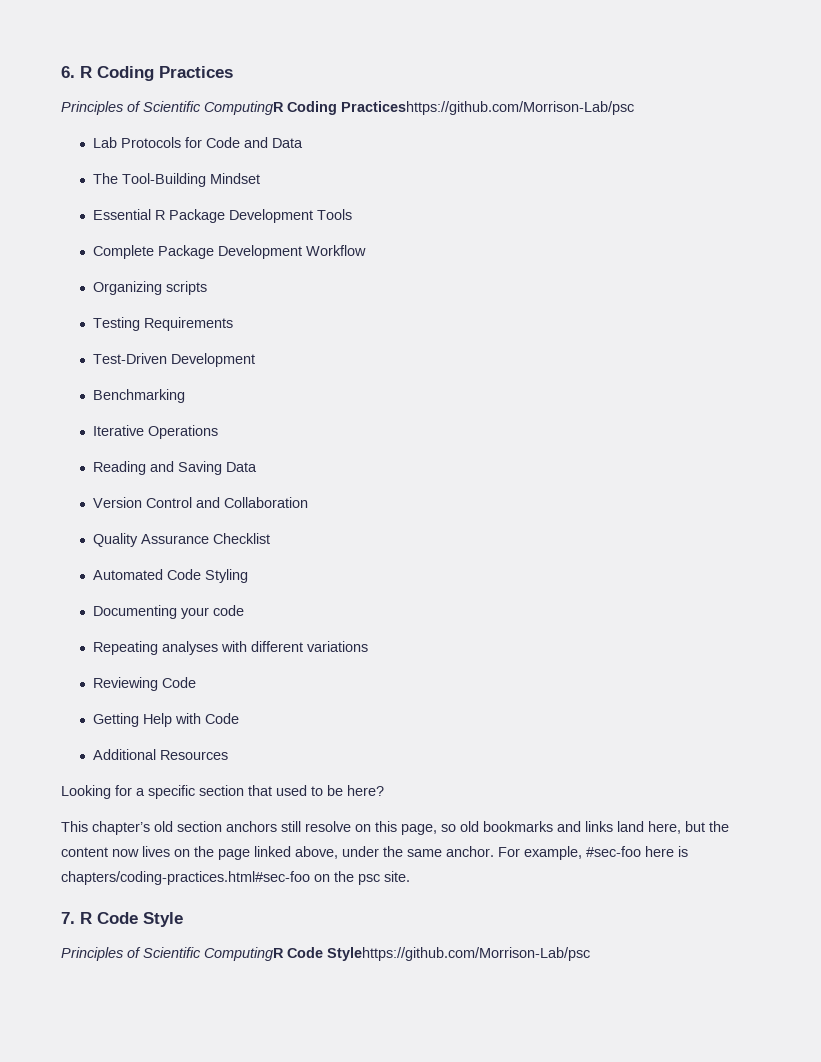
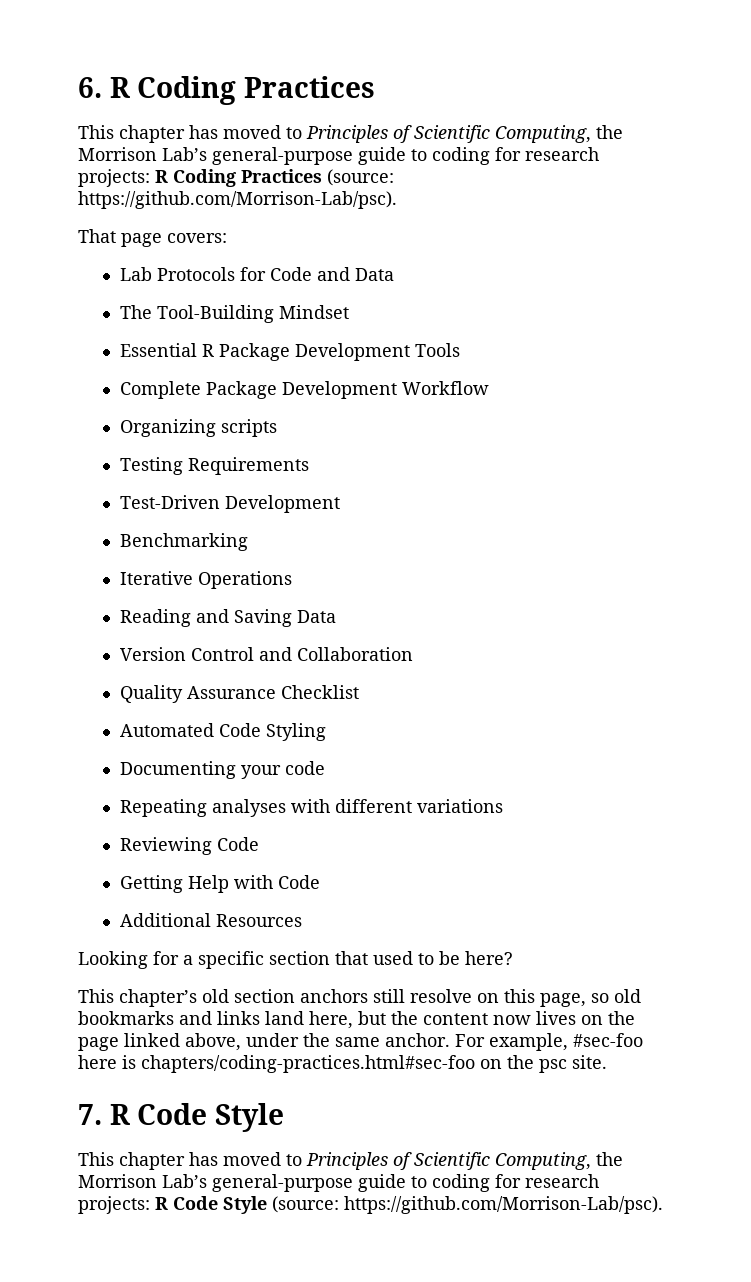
- Principles of Scientific ComputingR Coding Practiceshttps://github.com/Morrison-Lab/psc
+ This chapter has moved to Principles of Scientific Computing, the Morrison Lab’s general-purpose guide to coding for research projects: R Coding Practices (source: https://github.com/Morrison-Lab/psc).
+ That page covers:
- Principles of Scientific ComputingR Code Stylehttps://github.com/Morrison-Lab/psc
+ This chapter has moved to Principles of Scientific Computing, the Morrison Lab’s general-purpose guide to coding for research projects: R Code Style (source: https://github.com/Morrison-Lab/psc).

